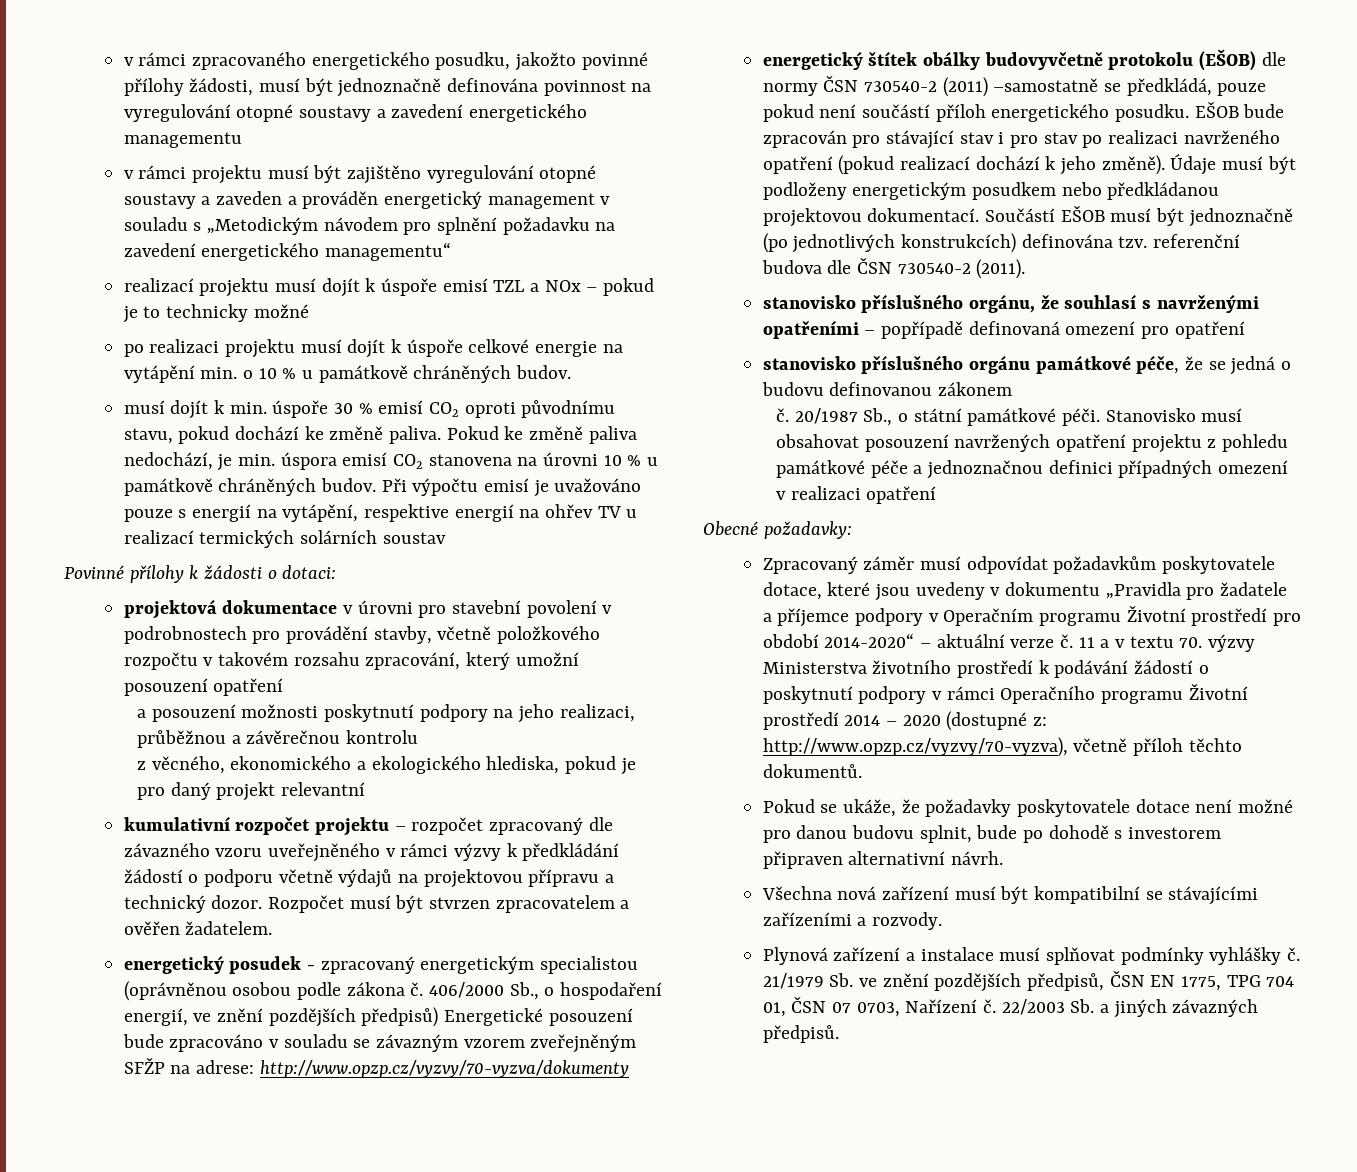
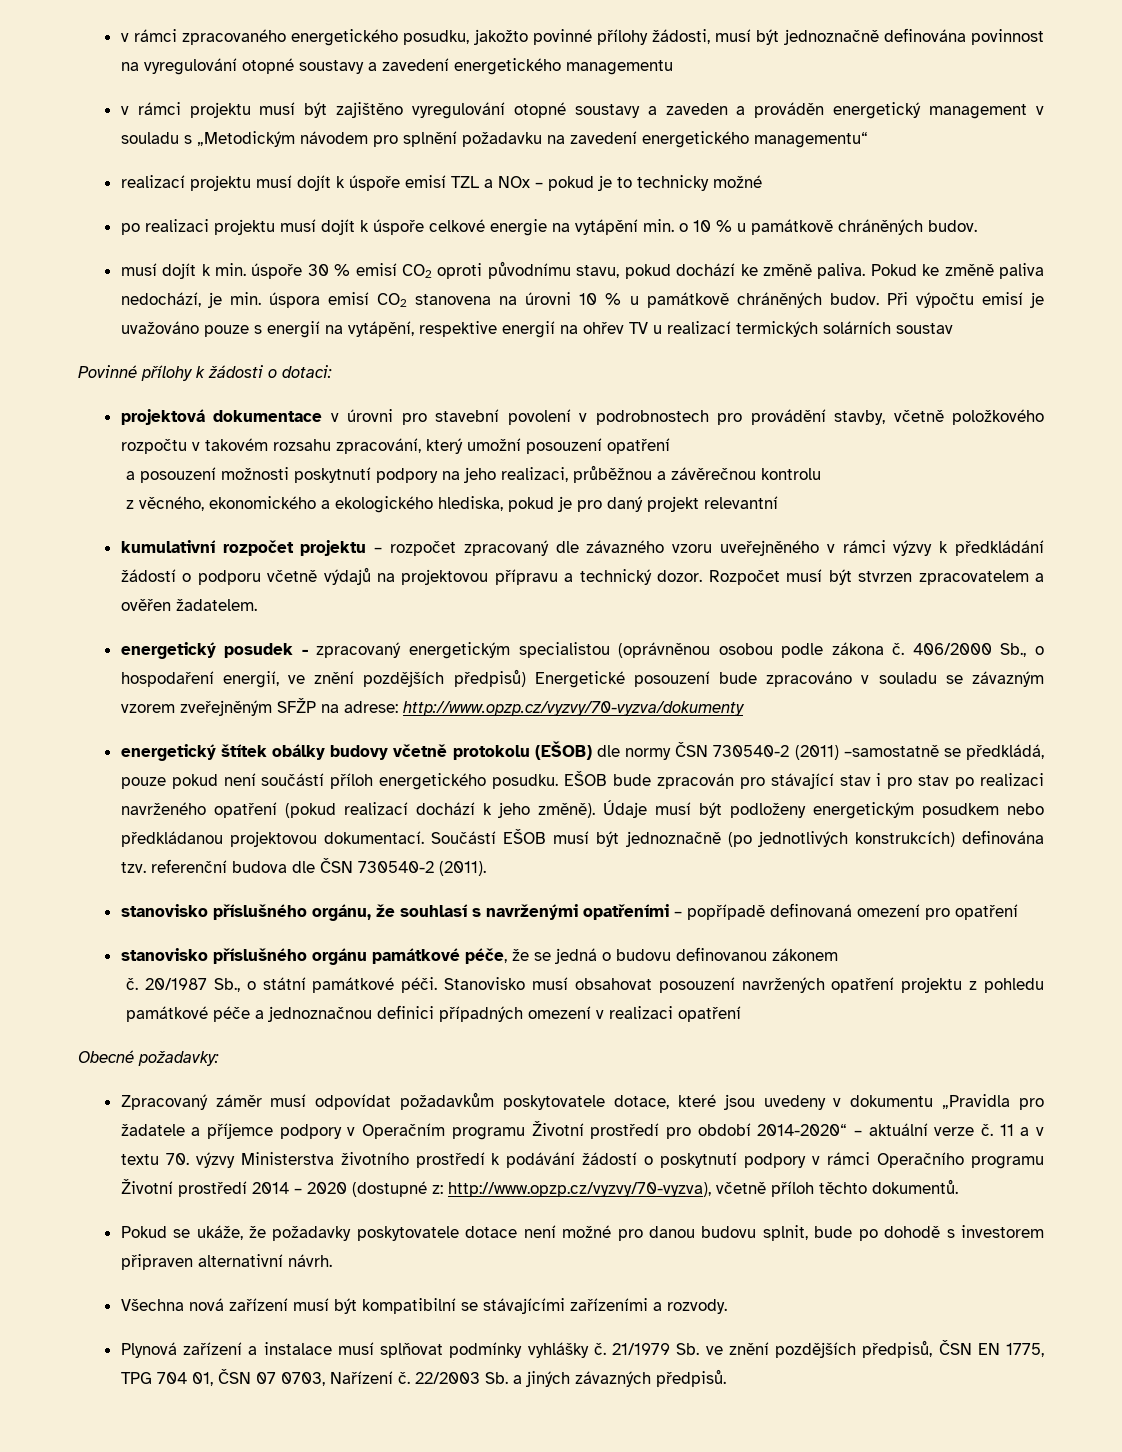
- energetický štítek obálky budovyvčetně protokolu (EŠOB) dle normy ČSN 730540-2 (2011) –samostatně se předkládá, pouze pokud není součástí příloh energetického posudku.
+ energetický štítek obálky budovy včetně protokolu (EŠOB) dle normy ČSN 730540-2 (2011) –samostatně se předkládá, pouze pokud není součástí příloh energetického posudku.

